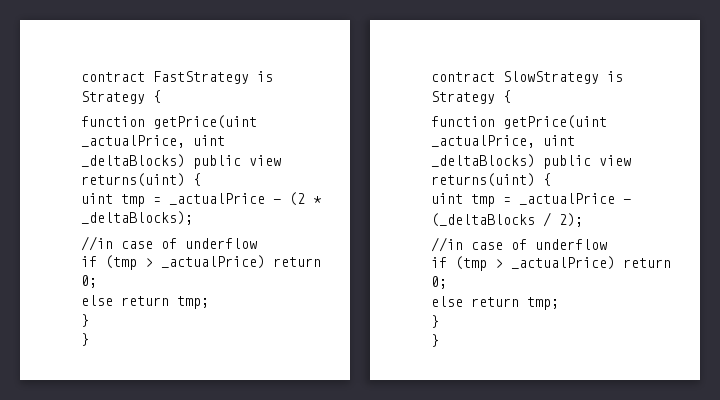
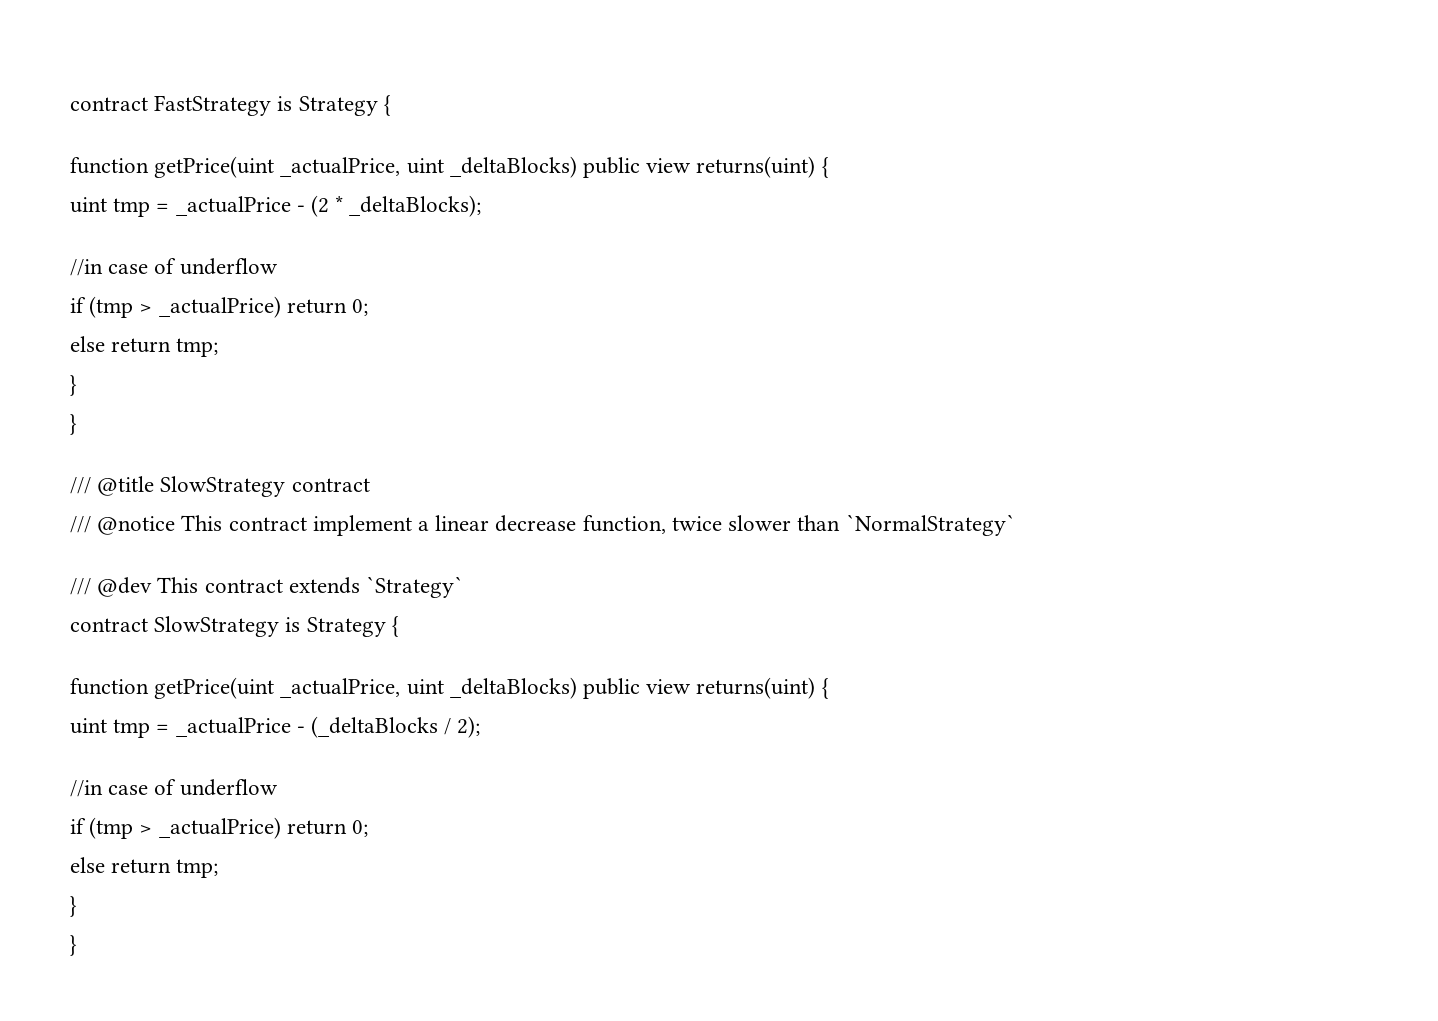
+ /// @title SlowStrategy contract
+ /// @notice This contract implement a linear decrease function, twice slower than `NormalStrategy`
+ /// @dev This contract extends `Strategy`

